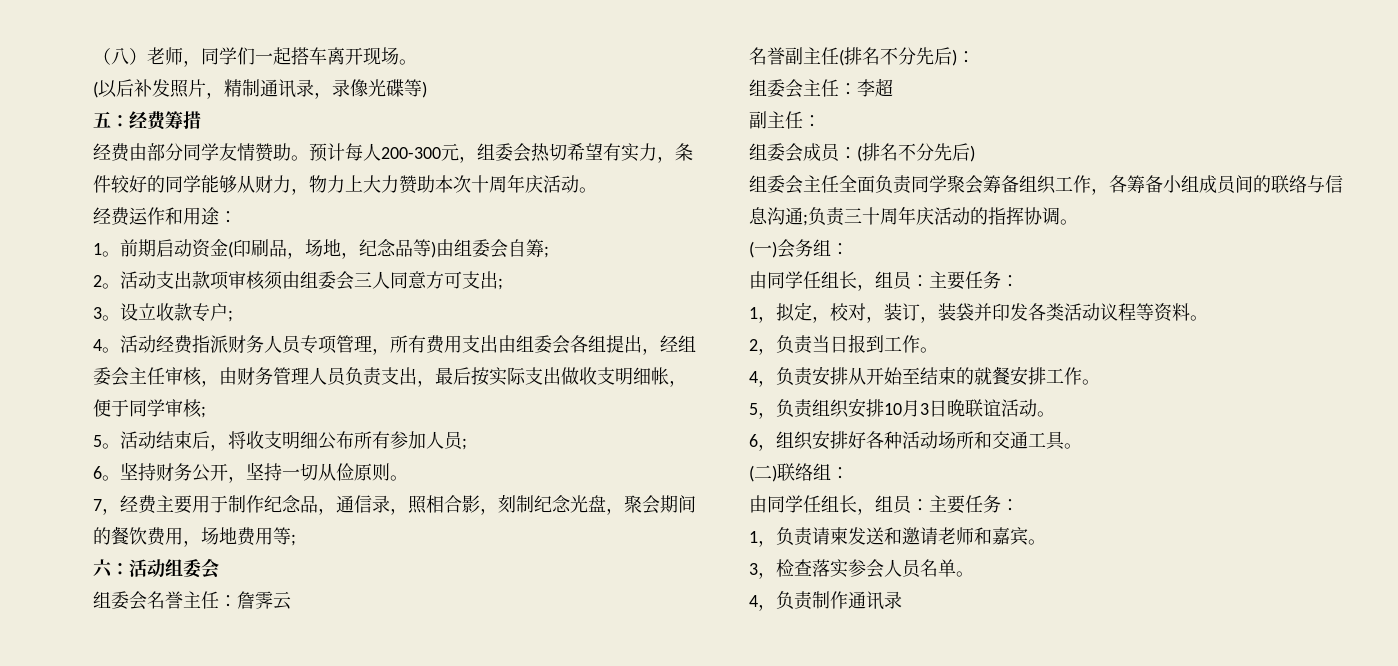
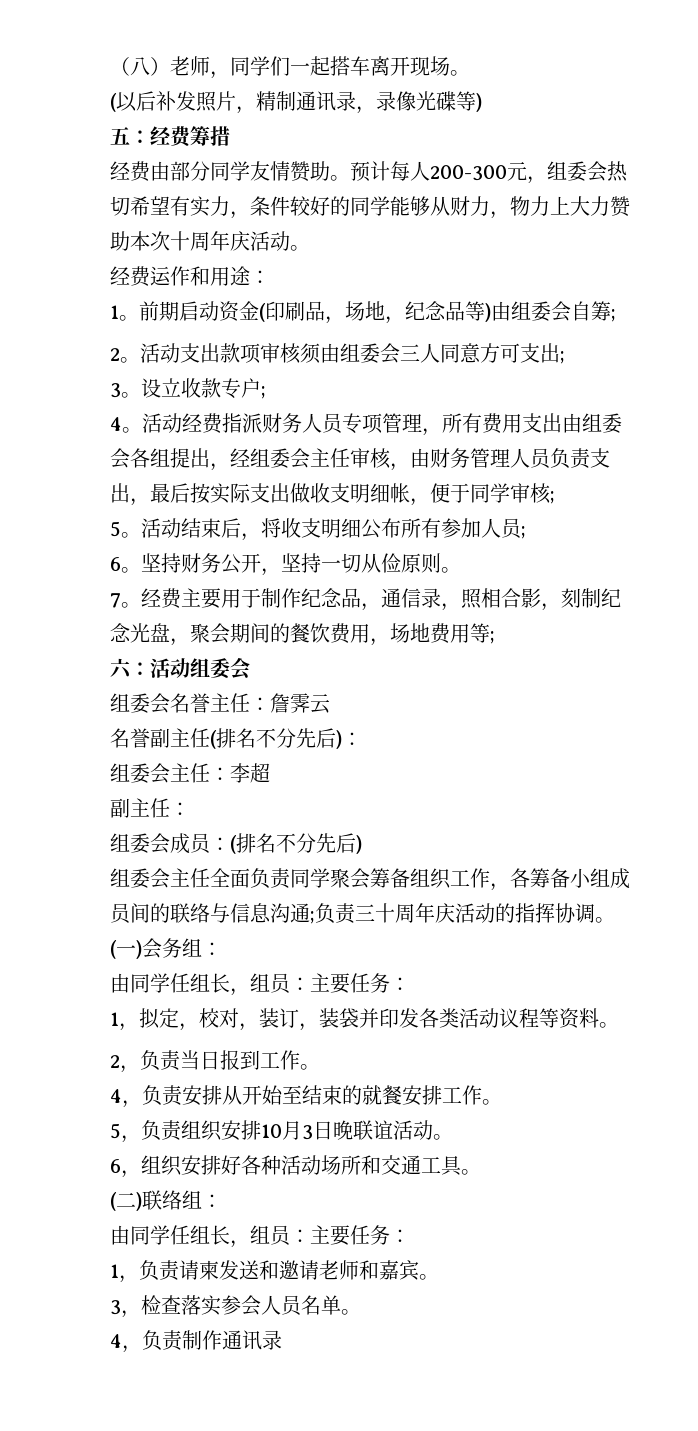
- 7，经费主要用于制作纪念品，通信录，照相合影，刻制纪念光盘，聚会期间的餐饮费用，场地费用等;
+ 7。经费主要用于制作纪念品，通信录，照相合影，刻制纪念光盘，聚会期间的餐饮费用，场地费用等;

